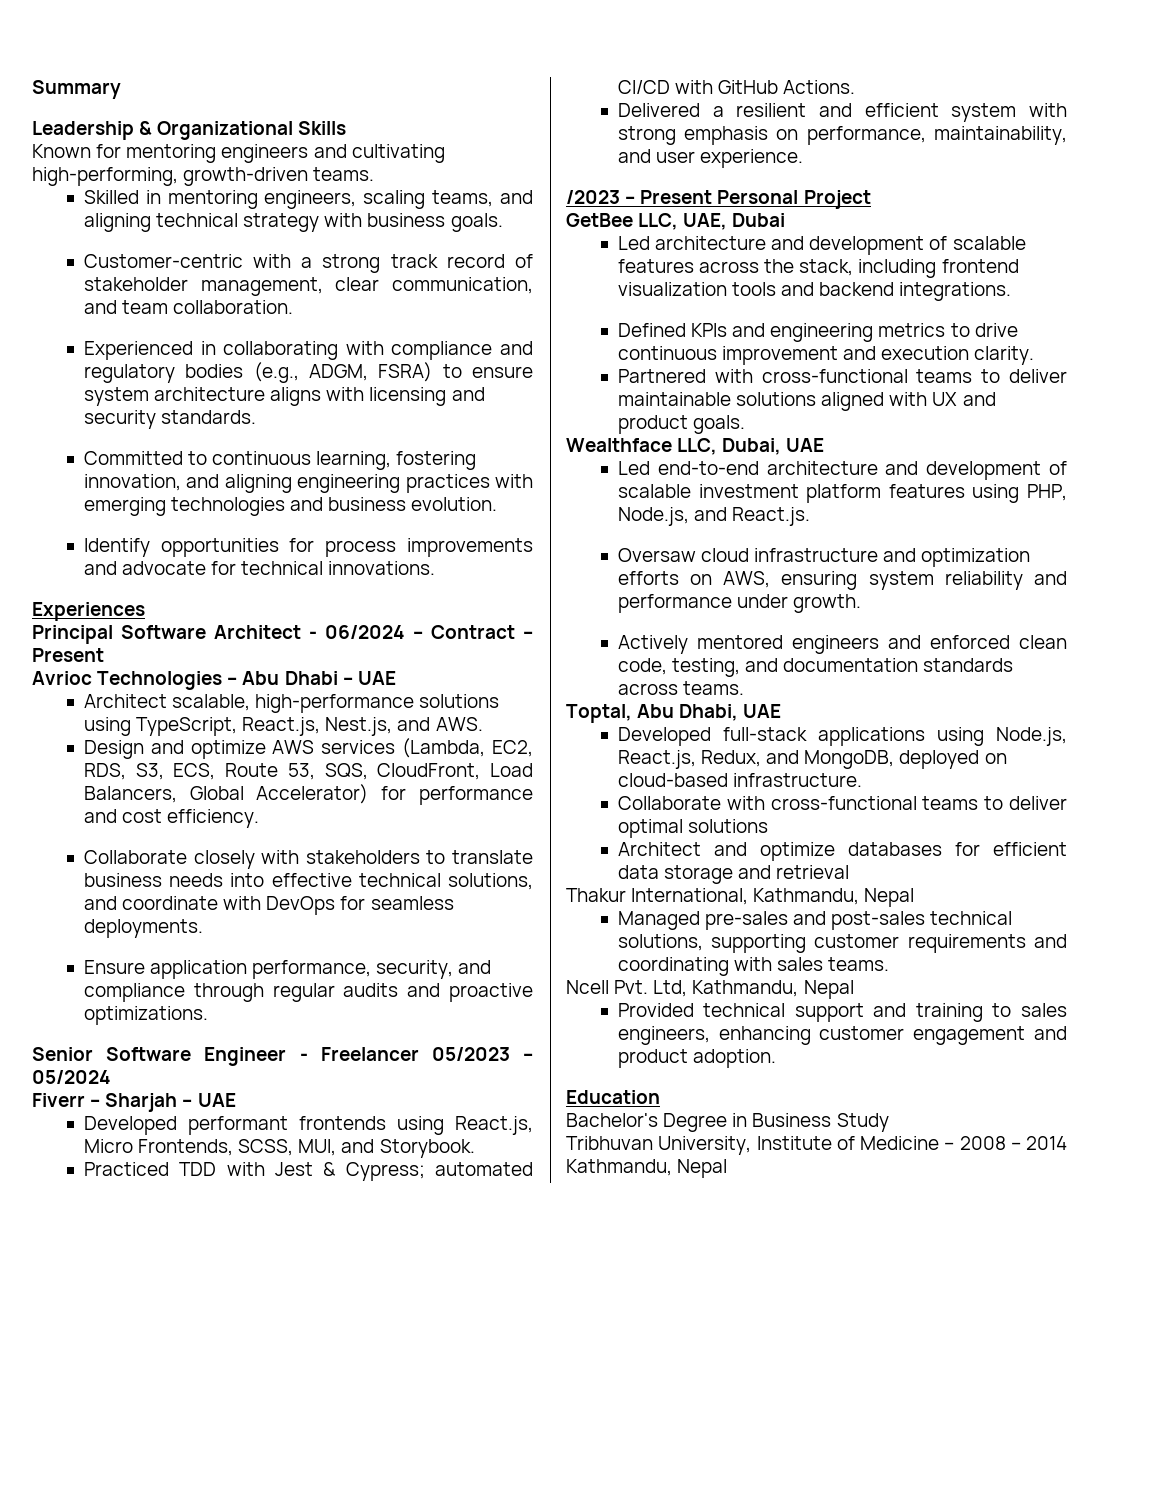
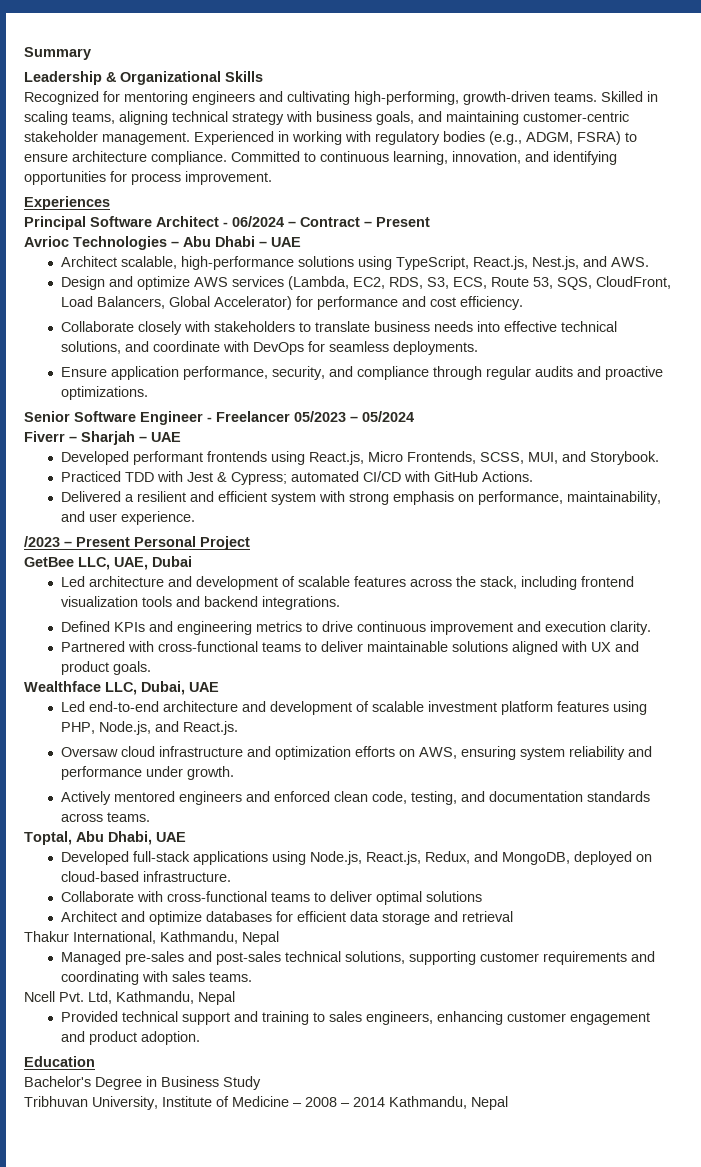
- Known for mentoring engineers and cultivating high-performing, growth-driven teams.
- Skilled in mentoring engineers, scaling teams, and aligning technical strategy with business goals.
- Customer-centric with a strong track record of stakeholder management, clear communication, and team collaboration.
- Experienced in collaborating with compliance and regulatory bodies (e.g., ADGM, FSRA) to ensure system architecture aligns with licensing and security standards.
- Committed to continuous learning, fostering innovation, and aligning engineering practices with emerging technologies and business evolution.
- Identify opportunities for process improvements and advocate for technical innovations.
+ Recognized for mentoring engineers and cultivating high-performing, growth-driven teams. Skilled in scaling teams, aligning technical strategy with business goals, and maintaining customer-centric stakeholder management. Experienced in working with regulatory bodies (e.g., ADGM, FSRA) to ensure architecture compliance. Committed to continuous learning, innovation, and identifying opportunities for process improvement.

